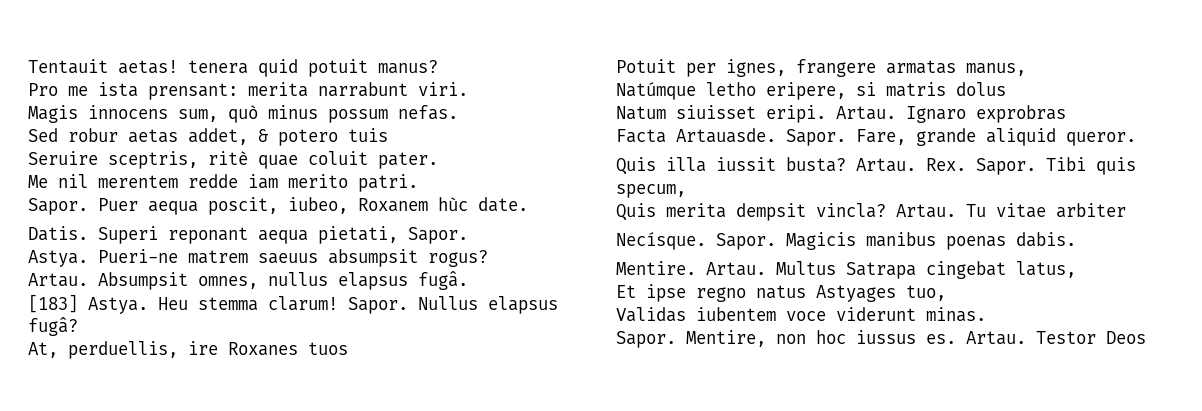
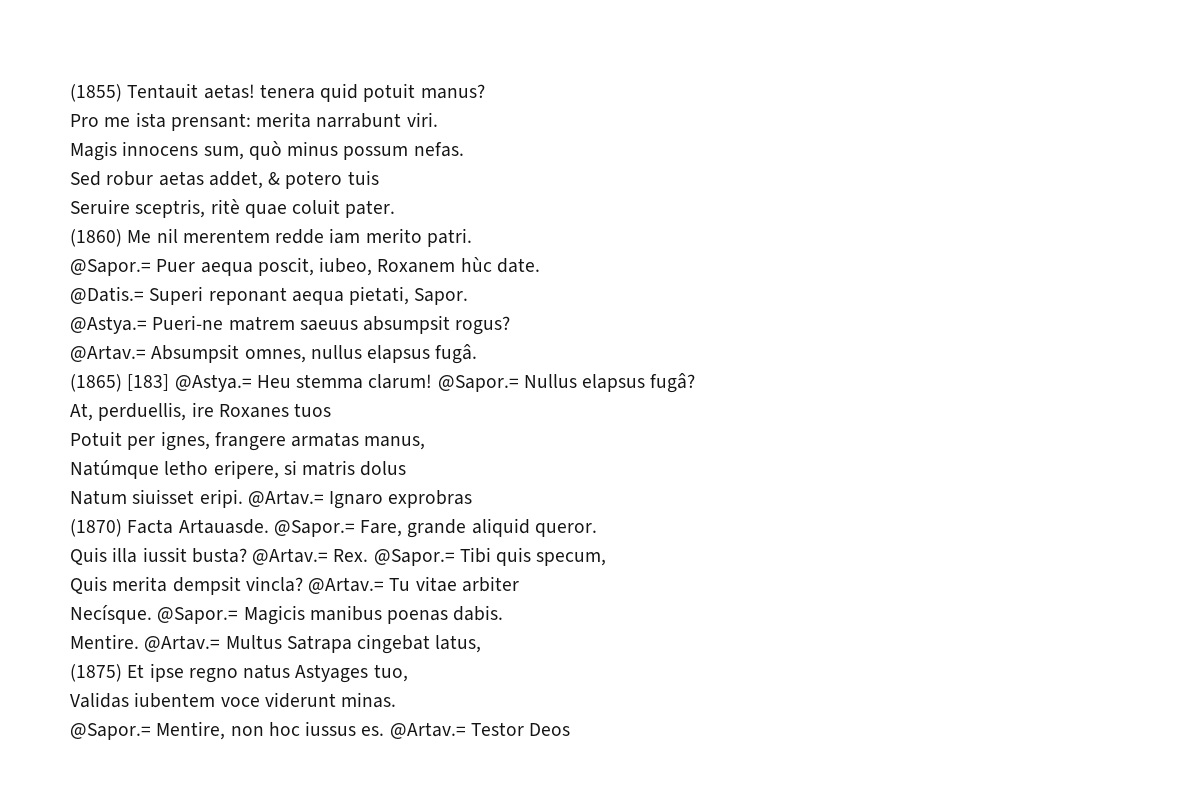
- Tentauit aetas! tenera quid potuit manus?
+ (1855) Tentauit aetas! tenera quid potuit manus?
- Me nil merentem redde iam merito patri.
+ (1860) Me nil merentem redde iam merito patri.
- Sapor. Puer aequa poscit, iubeo, Roxanem hùc date.
+ @Sapor.= Puer aequa poscit, iubeo, Roxanem hùc date.
- Datis. Superi reponant aequa pietati, Sapor.
+ @Datis.= Superi reponant aequa pietati, Sapor.
- Astya. Pueri-ne matrem saeuus absumpsit rogus?
+ @Astya.= Pueri-ne matrem saeuus absumpsit rogus?
- Artau. Absumpsit omnes, nullus elapsus fugâ.
+ @Artav.= Absumpsit omnes, nullus elapsus fugâ.
- [183] Astya. Heu stemma clarum!
+ (1865) [183] @Astya.= Heu stemma clarum!
- Sapor. Nullus elapsus fugâ?
+ @Sapor.= Nullus elapsus fugâ?
- Artau. Ignaro exprobras
+ @Artav.= Ignaro exprobras
- Facta Artauasde.
+ (1870) Facta Artauasde.
- Sapor. Fare, grande aliquid queror.
+ @Sapor.= Fare, grande aliquid queror.
- Artau. Rex. Sapor. Tibi quis specum,
+ @Artav.= Rex. @Sapor.= Tibi quis specum,
- Artau. Tu vitae arbiter
+ @Artav.= Tu vitae arbiter
- Sapor. Magicis manibus poenas dabis.
+ @Sapor.= Magicis manibus poenas dabis.
- Artau. Multus Satrapa cingebat latus,
+ @Artav.= Multus Satrapa cingebat latus,
- Et ipse regno natus Astyages tuo,
+ (1875) Et ipse regno natus Astyages tuo,
- Sapor. Mentire, non hoc iussus es.
+ @Sapor.= Mentire, non hoc iussus es.
- Artau. Testor Deos
+ @Artav.= Testor Deos

